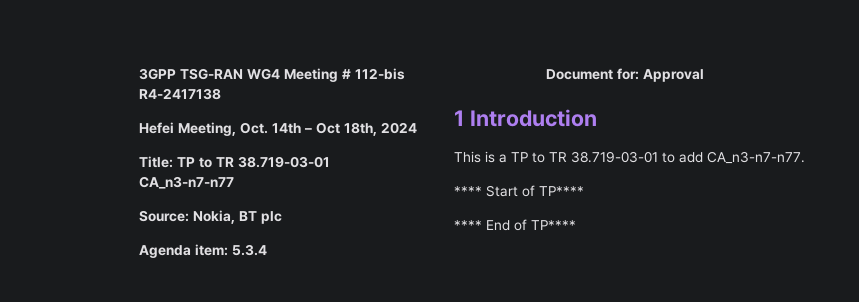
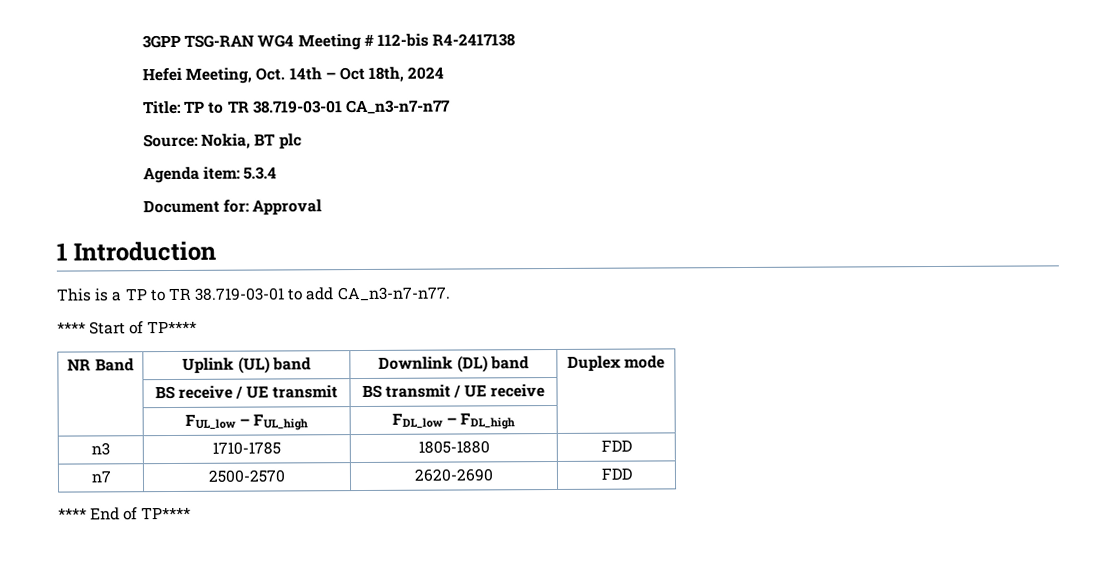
+ NR Band | Uplink (UL) band | Downlink (DL) band | Duplex mode
+ | BS receive / UE transmit | BS transmit / UE receive |
+ | FUL_low – FUL_high | FDL_low – FDL_high |
+ n3 | 1710-1785 | 1805-1880 | FDD
+ n7 | 2500-2570 | 2620-2690 | FDD

